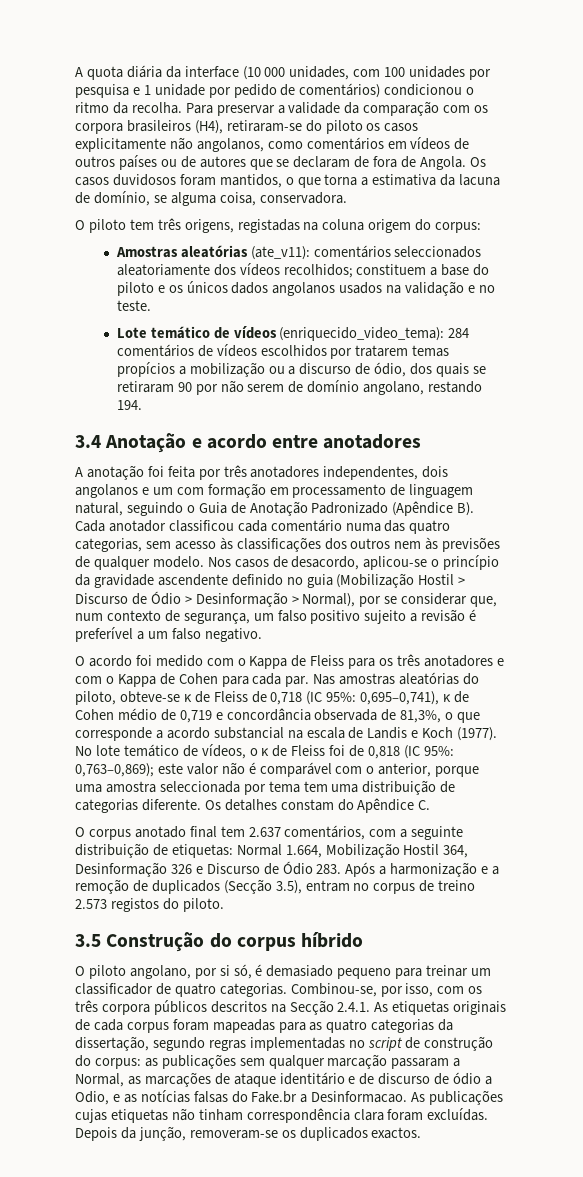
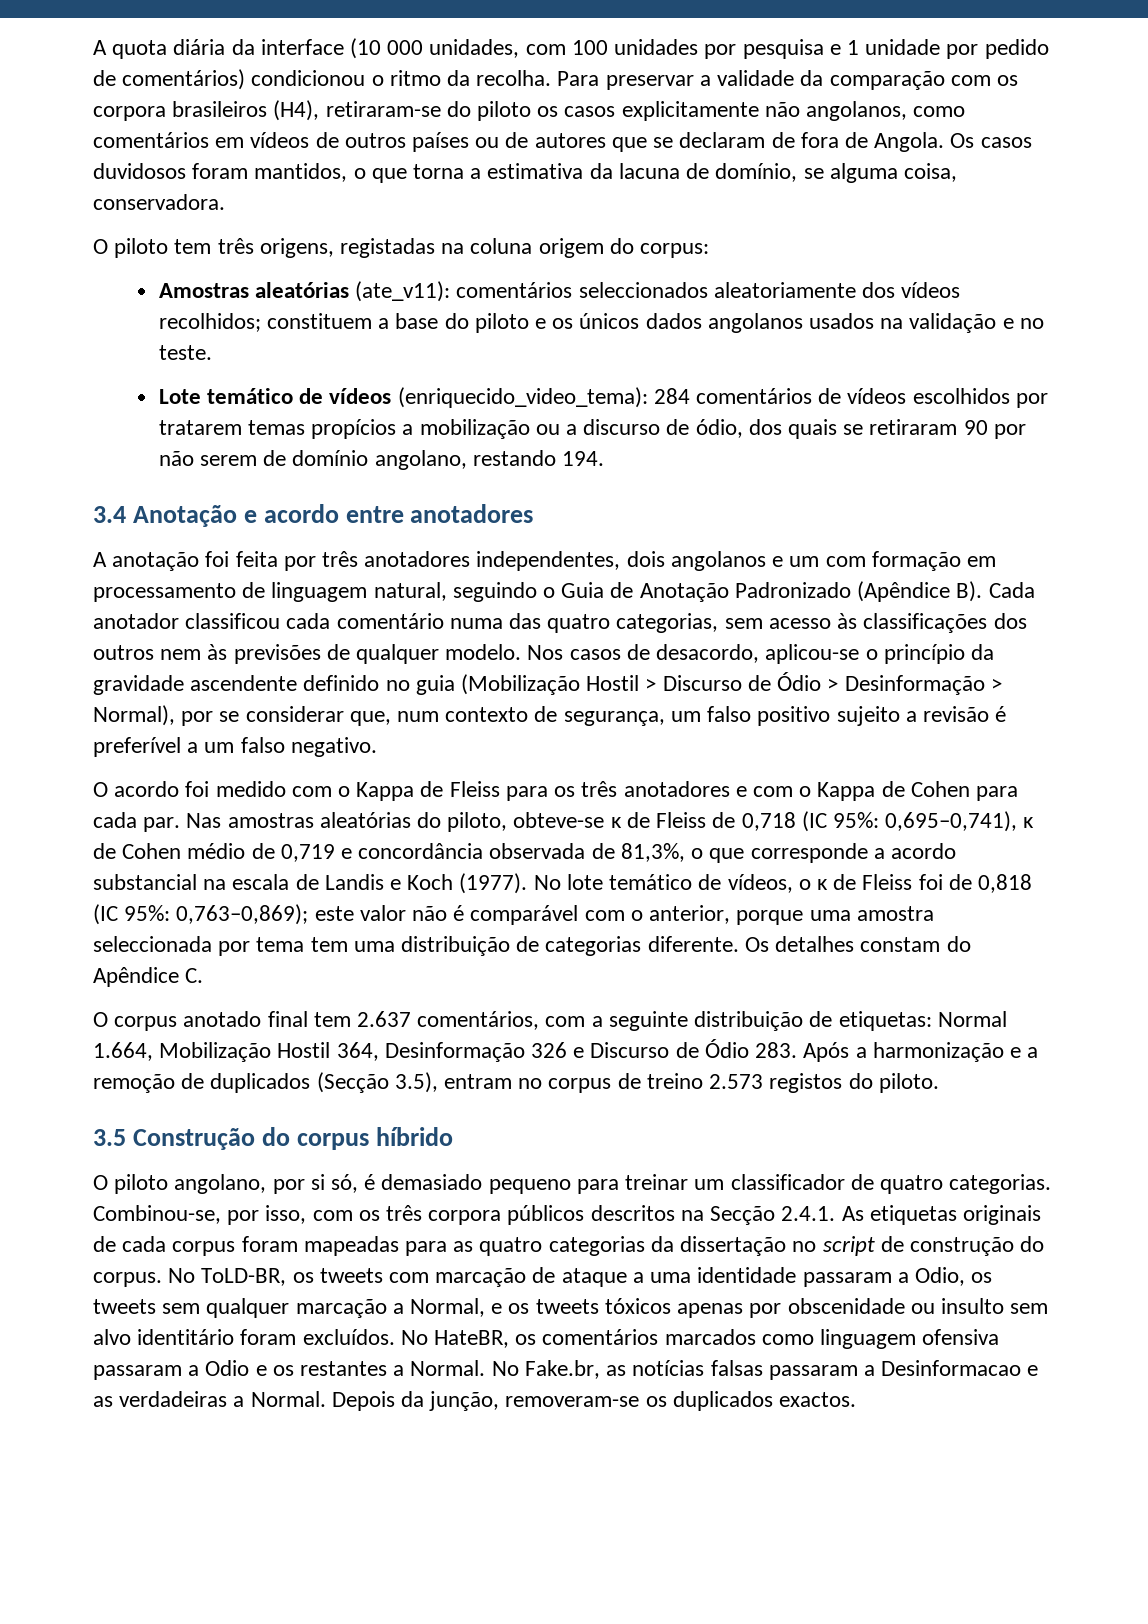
- Combinou-se, por isso, com os três corpora públicos descritos na Secção 2.4.1. As etiquetas originais de cada corpus foram mapeadas para as quatro categorias da dissertação, segundo regras implementadas no script de construção do corpus: as publicações sem qualquer marcação passaram a Normal, as marcações de ataque identitário e de discurso de ódio a Odio, e as notícias falsas do Fake.br a Desinformacao. As publicações cujas etiquetas não tinham correspondência clara foram excluídas.
+ Combinou-se, por isso, com os três corpora públicos descritos na Secção 2.4.1. As etiquetas originais de cada corpus foram mapeadas para as quatro categorias da dissertação no script de construção do corpus. No ToLD-BR, os tweets com marcação de ataque a uma identidade passaram a Odio, os tweets sem qualquer marcação a Normal, e os tweets tóxicos apenas por obscenidade ou insulto sem alvo identitário foram excluídos. No HateBR, os comentários marcados como linguagem ofensiva passaram a Odio e os restantes a Normal. No Fake.br, as notícias falsas passaram a Desinformacao e as verdadeiras a Normal.

